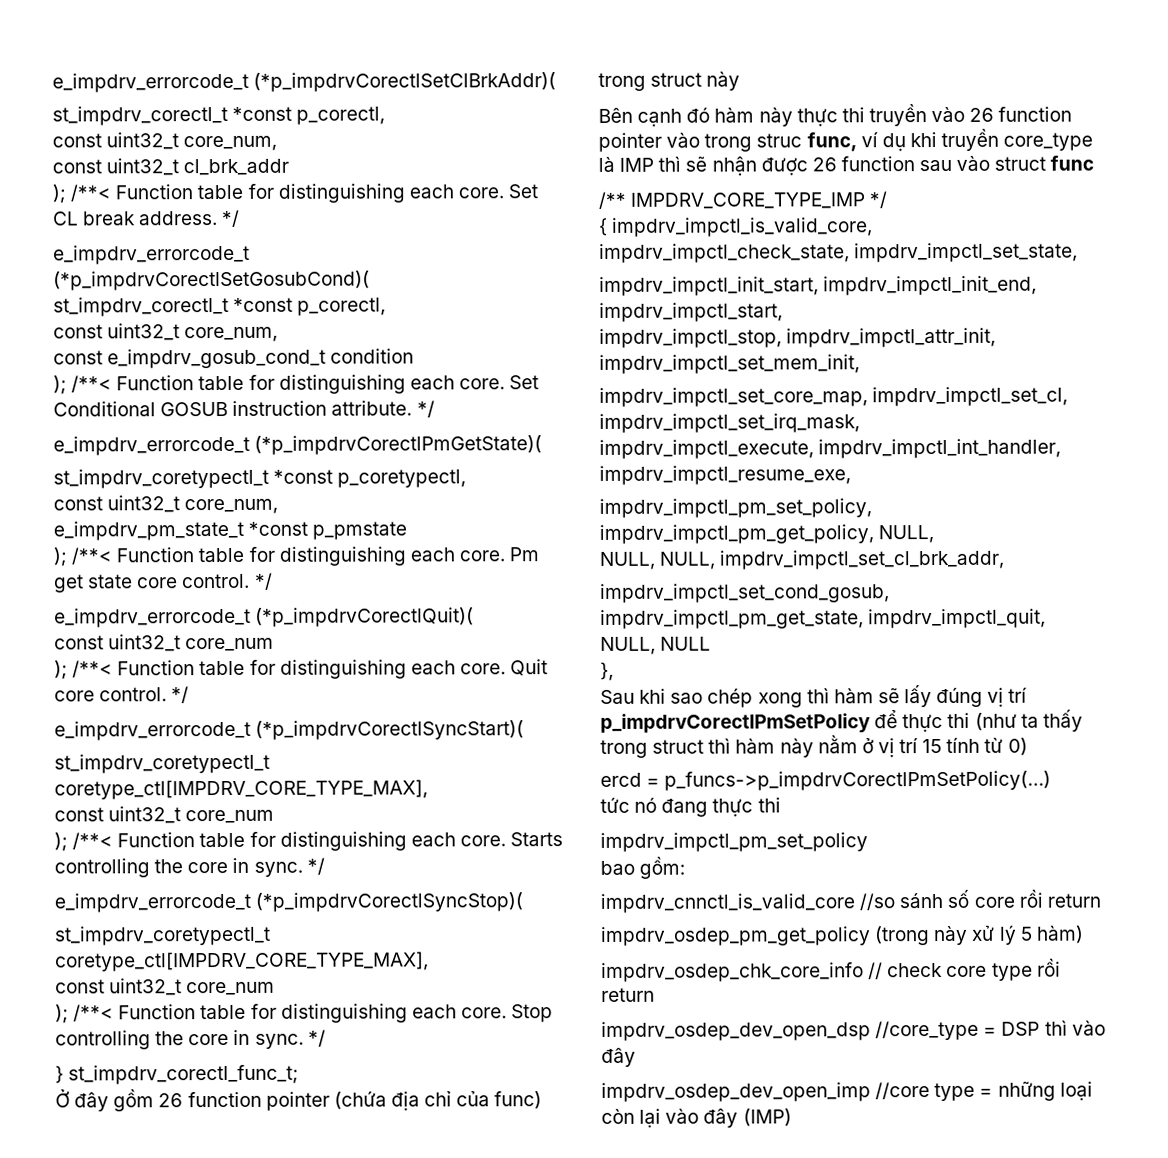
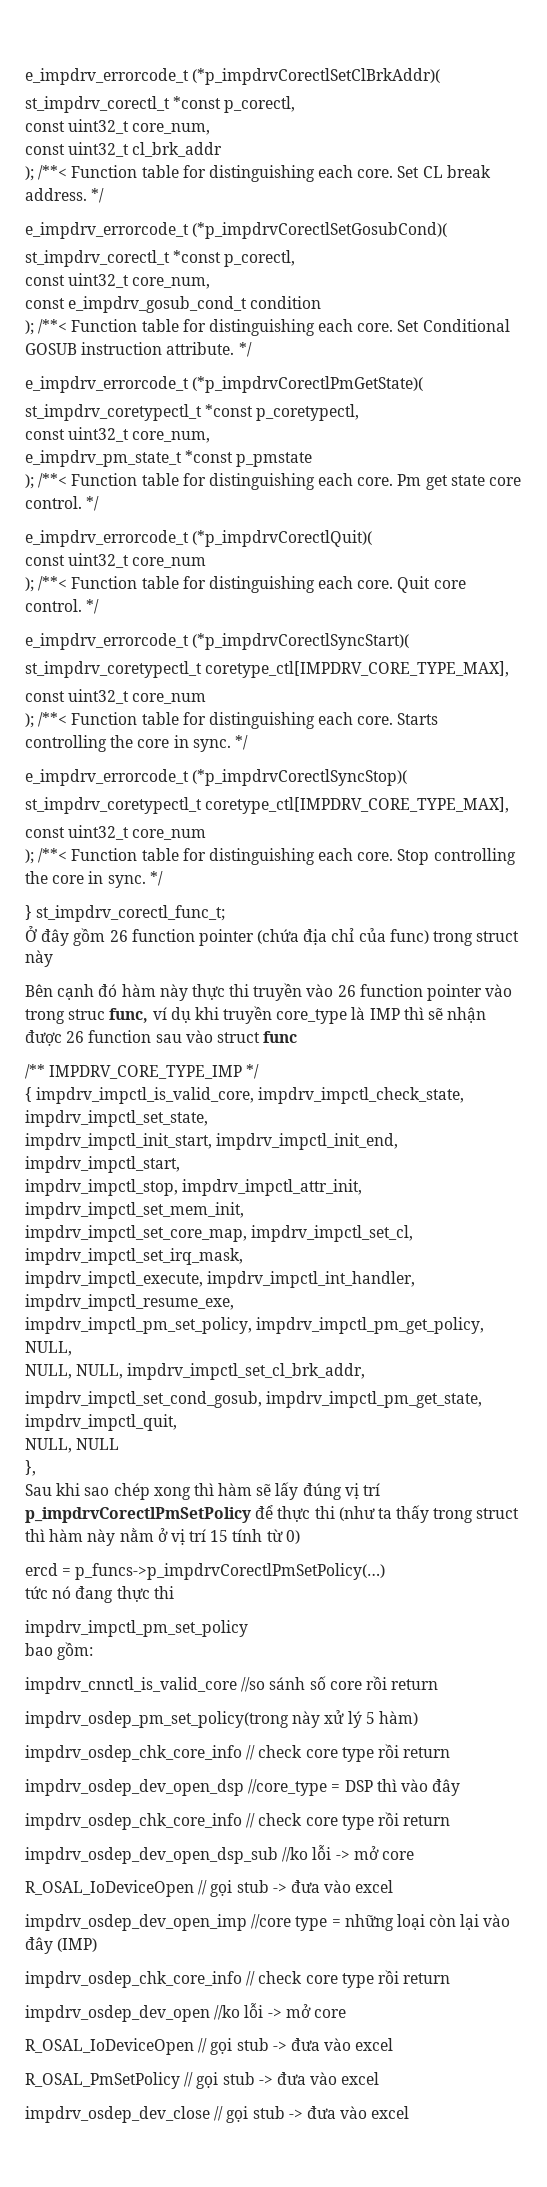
- impdrv_osdep_pm_get_policy (trong này xử lý 5 hàm)
+ impdrv_osdep_pm_set_policy(trong này xử lý 5 hàm)
  impdrv_osdep_dev_open_dsp //core_type = DSP thì vào đây
+ impdrv_osdep_chk_core_info // check core type rồi return
+ impdrv_osdep_dev_open_dsp_sub //ko lỗi -> mở core
+ R_OSAL_IoDeviceOpen // gọi stub -> đưa vào excel
  impdrv_osdep_dev_open_imp //core type = những loại còn lại vào đây (IMP)
+ impdrv_osdep_chk_core_info // check core type rồi return
+ impdrv_osdep_dev_open //ko lỗi -> mở core
+ R_OSAL_IoDeviceOpen // gọi stub -> đưa vào excel
+ R_OSAL_PmSetPolicy // gọi stub -> đưa vào excel
+ impdrv_osdep_dev_close // gọi stub -> đưa vào excel

